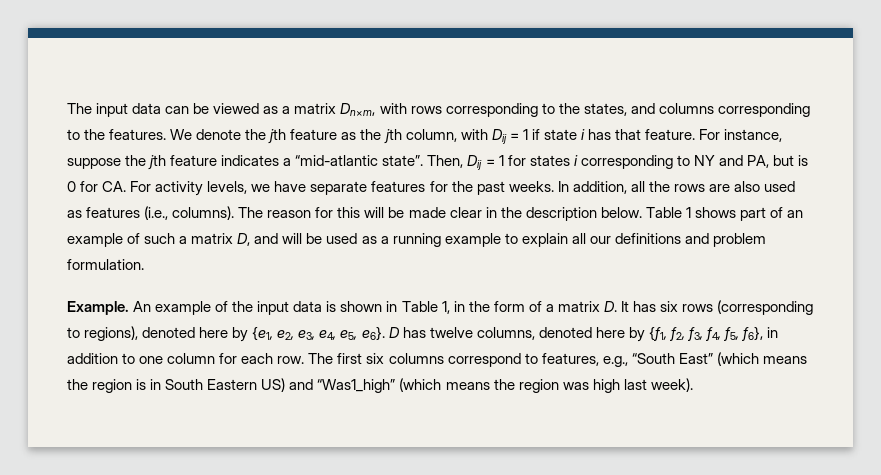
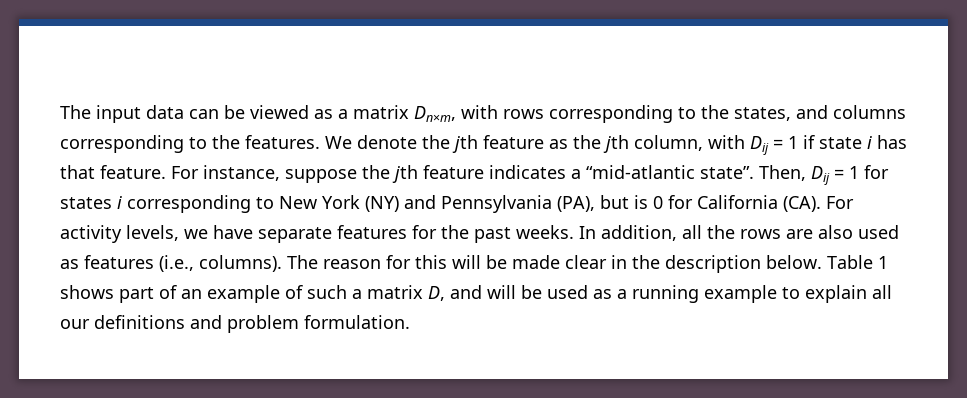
- Then, Dij = 1 for states i corresponding to NY and PA, but is 0 for CA. For activity levels, we have separate features for the past weeks.
+ Then, Dij = 1 for states i corresponding to New York (NY) and Pennsylvania (PA), but is 0 for California (CA). For activity levels, we have separate features for the past weeks.
- Example. An example of the input data is shown in Table 1, in the form of a matrix D. It has six rows (corresponding to regions), denoted here by {e1, e2, e3, e4, e5, e6}. D has twelve columns, denoted here by {f1, f2, f3, f4, f5, f6}, in addition to one column for each row. The first six columns correspond to features, e.g., “South East” (which means the region is in South Eastern US) and “Was1_high” (which means the region was high last week).

